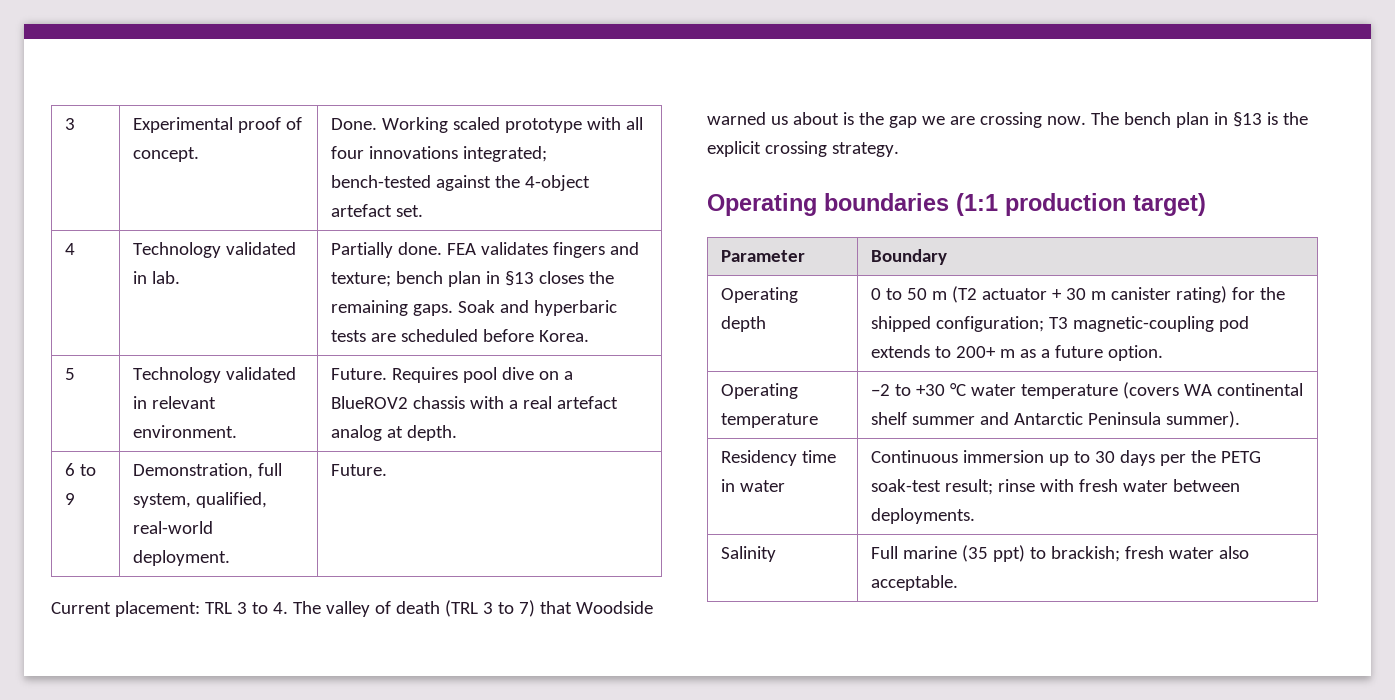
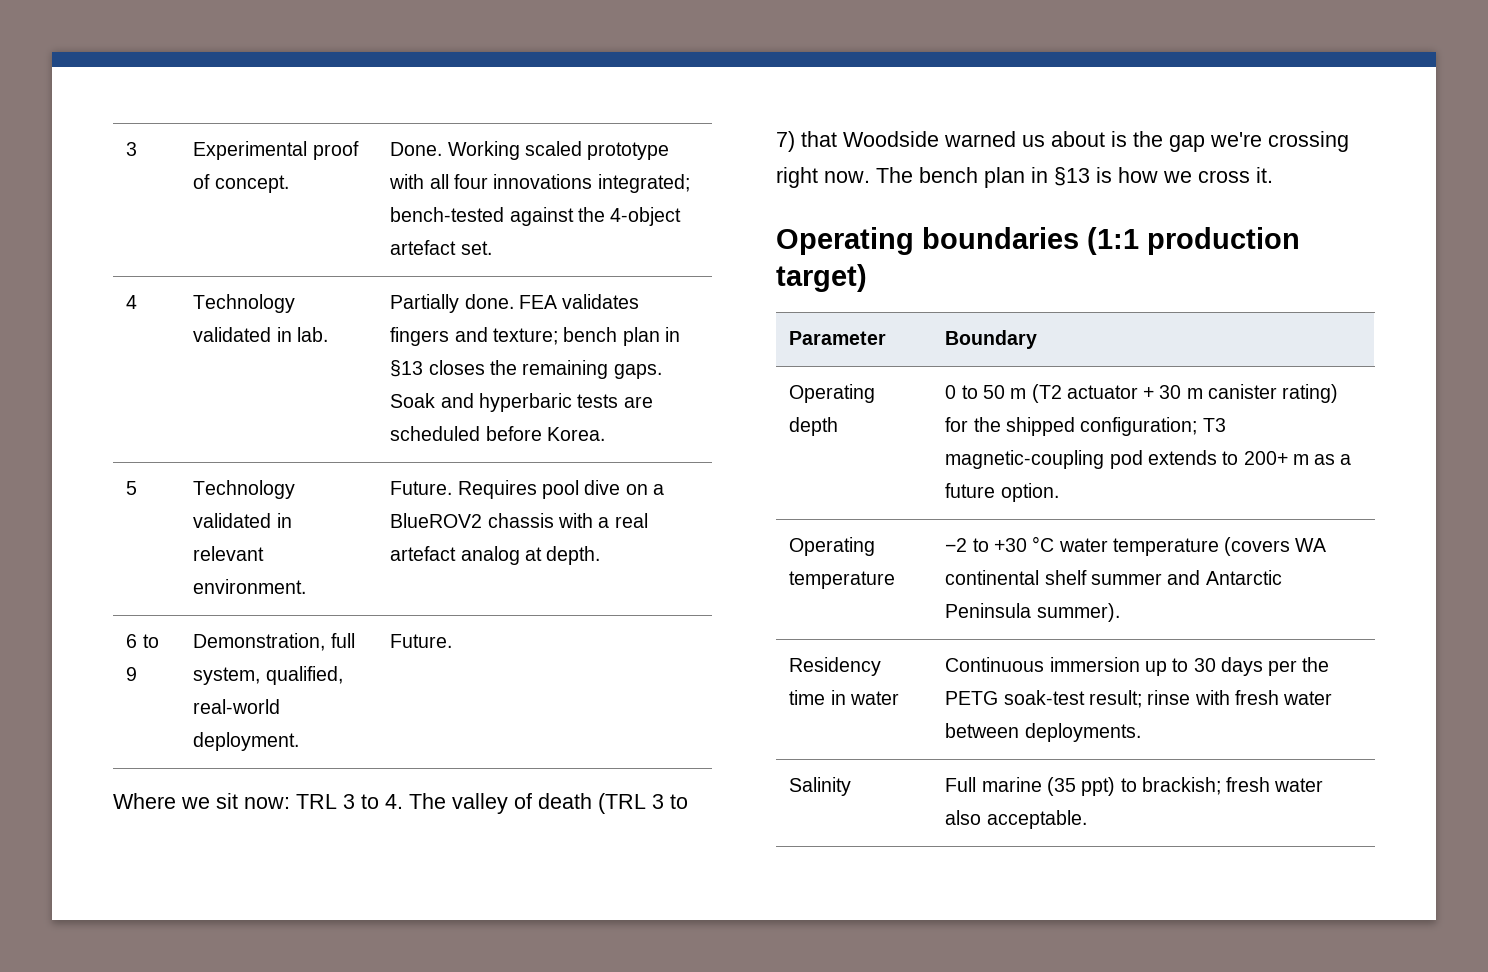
- Current placement: TRL 3 to 4. The valley of death (TRL 3 to 7) that Woodside warned us about is the gap we are crossing now.
+ Where we sit now: TRL 3 to 4. The valley of death (TRL 3 to 7) that Woodside warned us about is the gap we're crossing right now.
- The bench plan in §13 is the explicit crossing strategy.
+ The bench plan in §13 is how we cross it.

